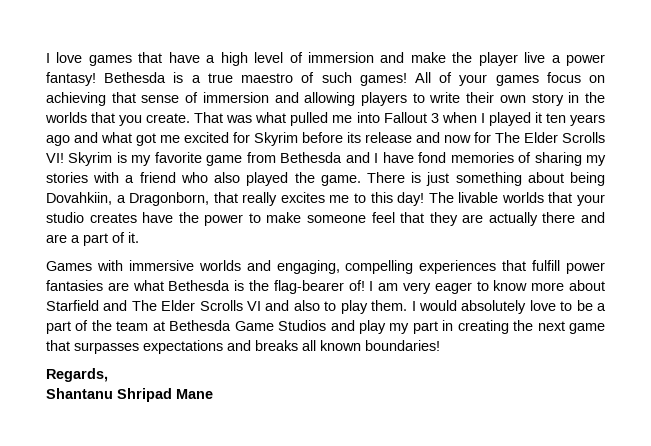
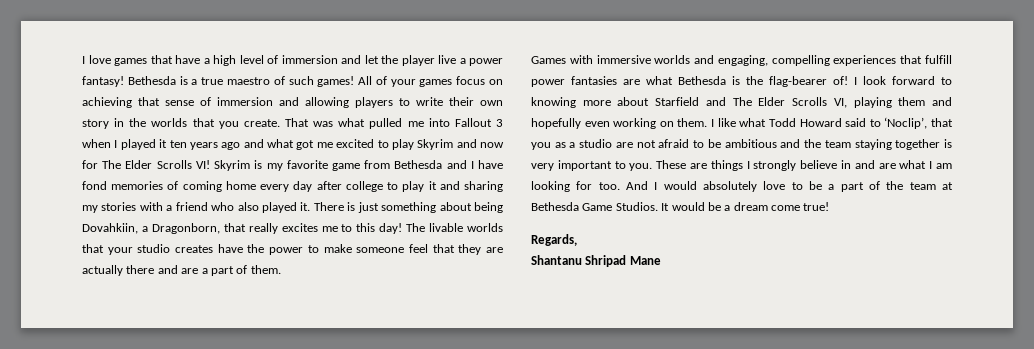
- I love games that have a high level of immersion and make the player live a power fantasy!
+ I love games that have a high level of immersion and let the player live a power fantasy!
- That was what pulled me into Fallout 3 when I played it ten years ago and what got me excited for Skyrim before its release and now for The Elder Scrolls VI!
+ That was what pulled me into Fallout 3 when I played it ten years ago and what got me excited to play Skyrim and now for The Elder Scrolls VI!
- Skyrim is my favorite game from Bethesda and I have fond memories of sharing my stories with a friend who also played the game.
+ Skyrim is my favorite game from Bethesda and I have fond memories of coming home every day after college to play it and sharing my stories with a friend who also played it.
- The livable worlds that your studio creates have the power to make someone feel that they are actually there and are a part of it.
+ The livable worlds that your studio creates have the power to make someone feel that they are actually there and are a part of them.
- I am very eager to know more about Starfield and The Elder Scrolls VI and also to play them. I would absolutely love to be a part of the team at Bethesda Game Studios and play my part in creating the next game that surpasses expectations and breaks all known boundaries!
+ I look forward to knowing more about Starfield and The Elder Scrolls VI, playing them and hopefully even working on them. I like what Todd Howard said to ‘Noclip’, that you as a studio are not afraid to be ambitious and the team staying together is very important to you. These are things I strongly believe in and are what I am looking for too. And I would absolutely love to be a part of the team at Bethesda Game Studios. It would be a dream come true!

